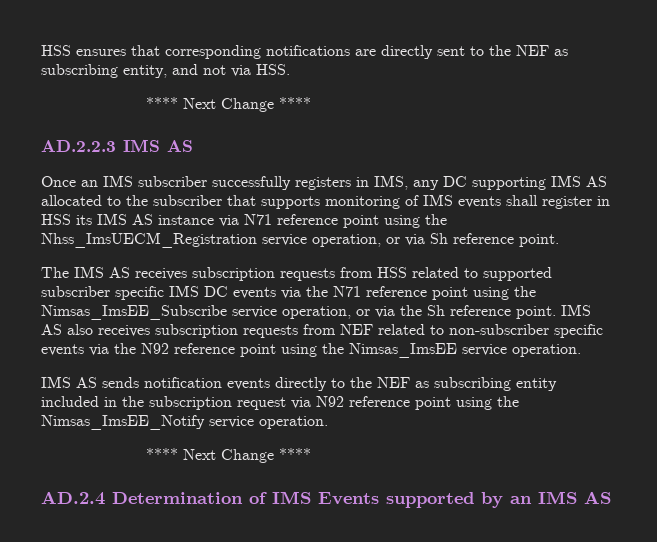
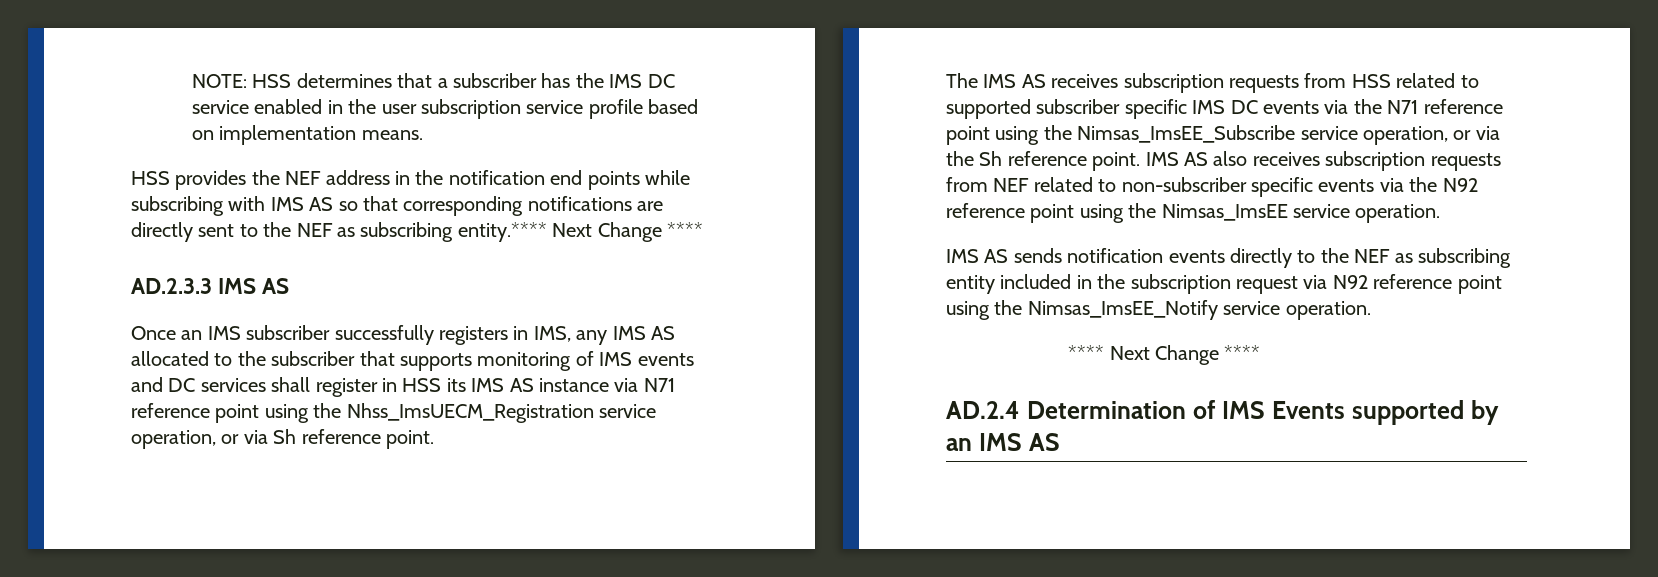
- HSS ensures that corresponding notifications are directly sent to the NEF as subscribing entity, and not via HSS.
- **** Next Change ****
- AD.2.2.3 IMS AS
+ NOTE: HSS determines that a subscriber has the IMS DC service enabled in the user subscription service profile based on implementation means.
+ HSS provides the NEF address in the notification end points while subscribing with IMS AS so that corresponding notifications are directly sent to the NEF as subscribing entity.**** Next Change ****
+ AD.2.3.3 IMS AS
- Once an IMS subscriber successfully registers in IMS, any DC supporting IMS AS allocated to the subscriber that supports monitoring of IMS events shall register in HSS its IMS AS instance via N71 reference point using the Nhss_ImsUECM_Registration service operation, or via Sh reference point.
+ Once an IMS subscriber successfully registers in IMS, any IMS AS allocated to the subscriber that supports monitoring of IMS events and DC services shall register in HSS its IMS AS instance via N71 reference point using the Nhss_ImsUECM_Registration service operation, or via Sh reference point.

